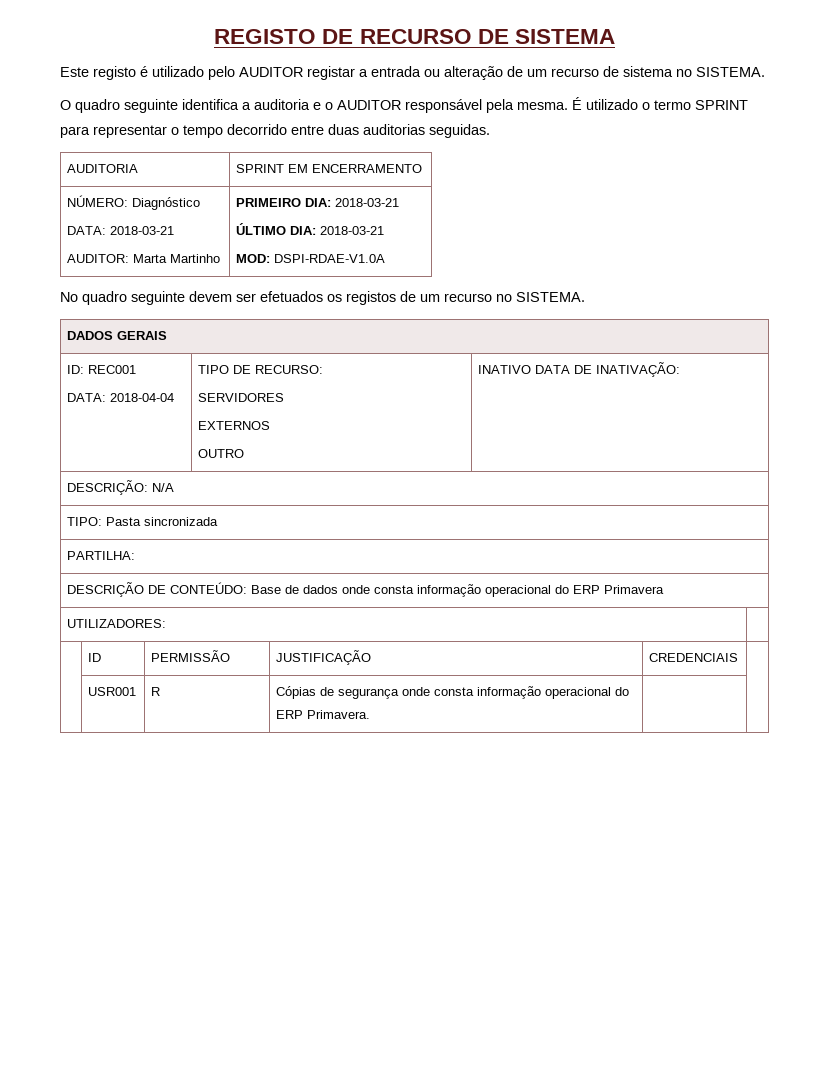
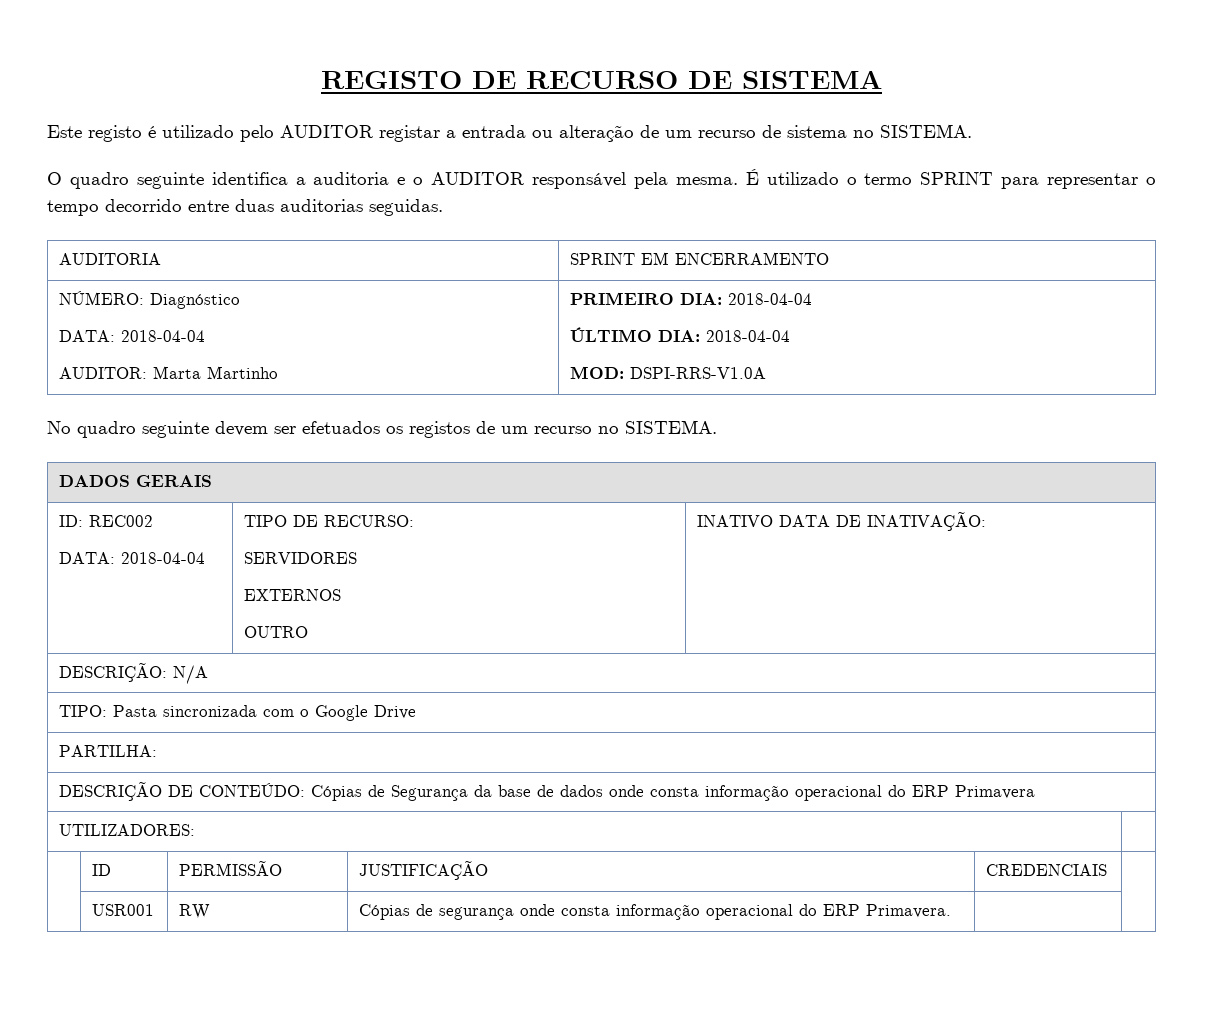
  NÚMERO: Diagnóstico
- DATA: 2018-03-21
- AUDITOR: Marta Martinho | PRIMEIRO DIA: 2018-03-21
- ÚLTIMO DIA: 2018-03-21
- MOD: DSPI-RDAE-V1.0A
+ DATA: 2018-04-04
+ AUDITOR: Marta Martinho | PRIMEIRO DIA: 2018-04-04
+ ÚLTIMO DIA: 2018-04-04
+ MOD: DSPI-RRS-V1.0A
- ID: REC001
+ ID: REC002
- TIPO: Pasta sincronizada
+ TIPO: Pasta sincronizada com o Google Drive
- DESCRIÇÃO DE CONTEÚDO: Base de dados onde consta informação operacional do ERP Primavera
+ DESCRIÇÃO DE CONTEÚDO: Cópias de Segurança da base de dados onde consta informação operacional do ERP Primavera
- | USR001 | R | Cópias de segurança onde consta informação operacional do ERP Primavera. | |
+ | USR001 | RW | Cópias de segurança onde consta informação operacional do ERP Primavera. | |

